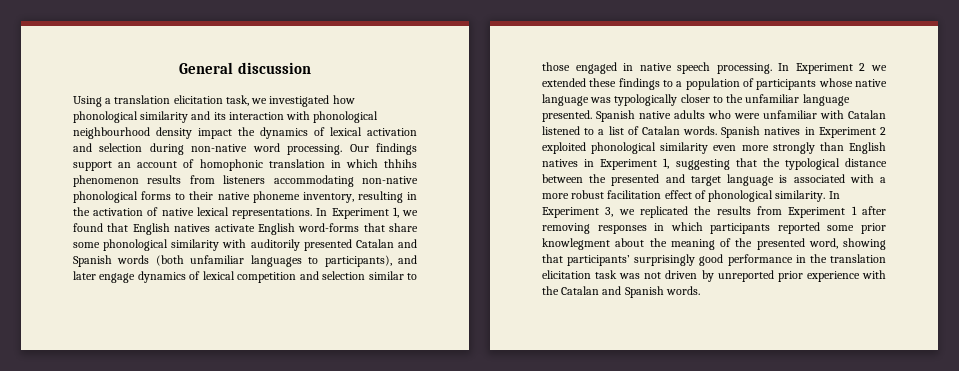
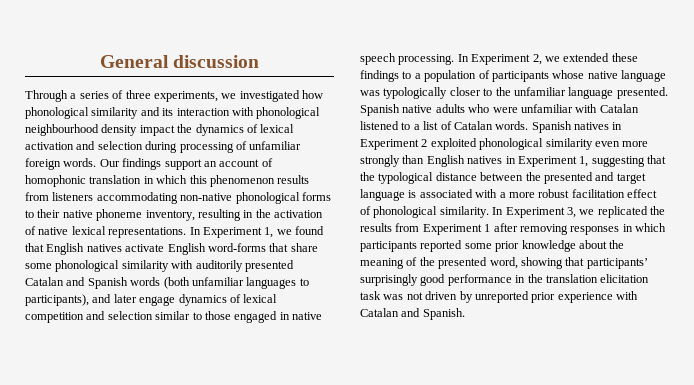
- Using a translation elicitation task, we investigated how phonological similarity and its interaction with phonological neighbourhood density impact the dynamics of lexical activation and selection during non-native word processing.
+ Through a series of three experiments, we investigated how phonological similarity and its interaction with phonological neighbourhood density impact the dynamics of lexical activation and selection during processing of unfamiliar foreign words.
- Our findings support an account of homophonic translation in which thhihs phenomenon results from listeners accommodating non-native phonological forms to their native phoneme inventory, resulting in the activation of native lexical representations.
+ Our findings support an account of homophonic translation in which this phenomenon results from listeners accommodating non-native phonological forms to their native phoneme inventory, resulting in the activation of native lexical representations.
- In Experiment 2 we extended these findings to a population of participants whose native language was typologically closer to the unfamiliar language presented.
+ In Experiment 2, we extended these findings to a population of participants whose native language was typologically closer to the unfamiliar language presented.
- In Experiment 3, we replicated the results from Experiment 1 after removing responses in which participants reported some prior knowlegment about the meaning of the presented word, showing that participants’ surprisingly good performance in the translation elicitation task was not driven by unreported prior experience with the Catalan and Spanish words.
+ In Experiment 3, we replicated the results from Experiment 1 after removing responses in which participants reported some prior knowledge about the meaning of the presented word, showing that participants’ surprisingly good performance in the translation elicitation task was not driven by unreported prior experience with Catalan and Spanish.

